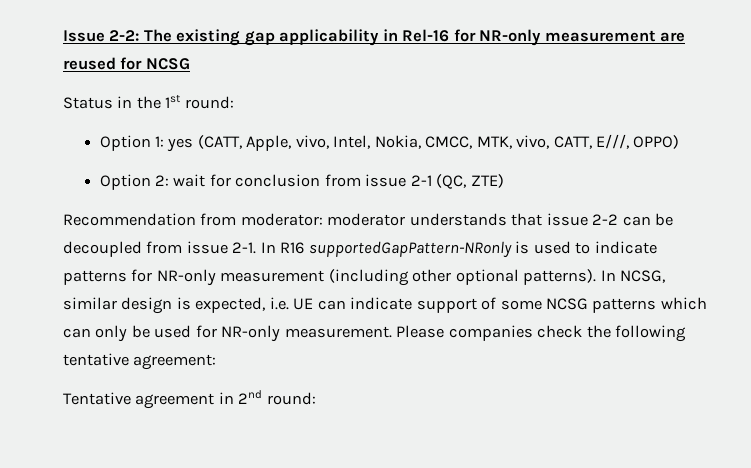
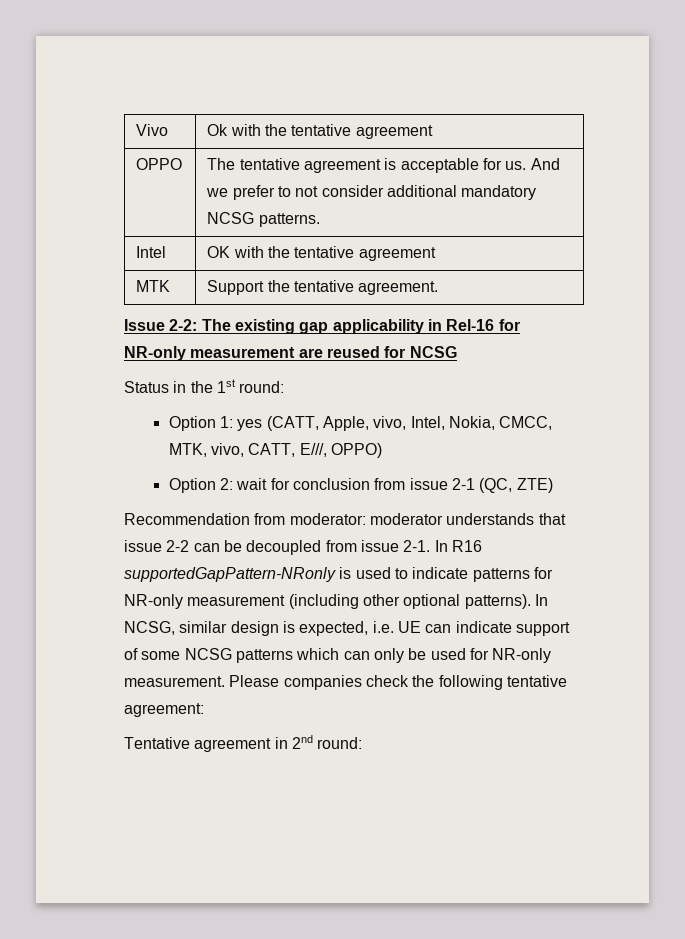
+ Vivo | Ok with the tentative agreement
+ OPPO | The tentative agreement is acceptable for us. And we prefer to not consider additional mandatory NCSG patterns.
+ Intel | OK with the tentative agreement
+ MTK | Support the tentative agreement.

